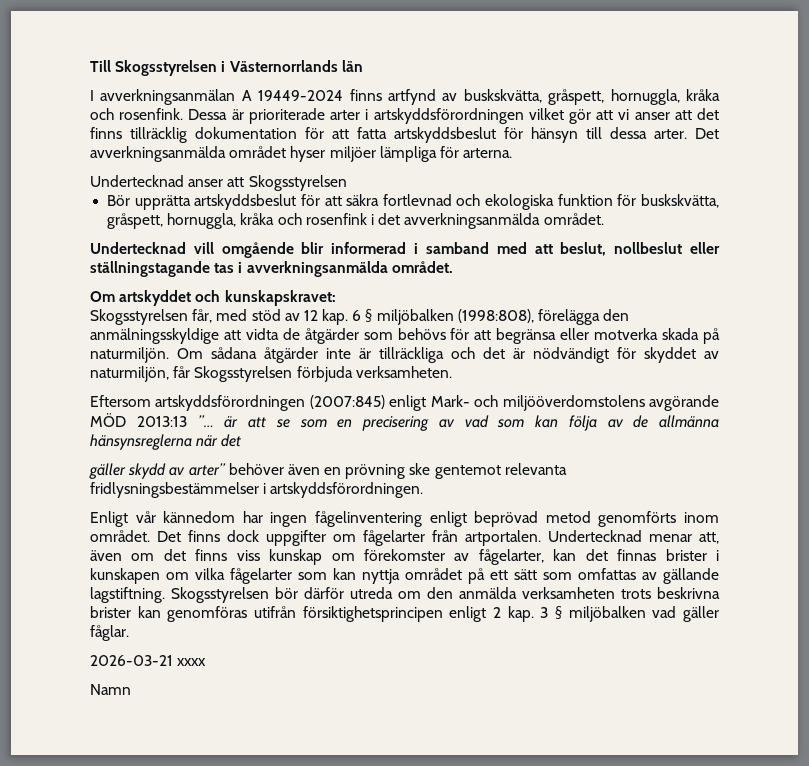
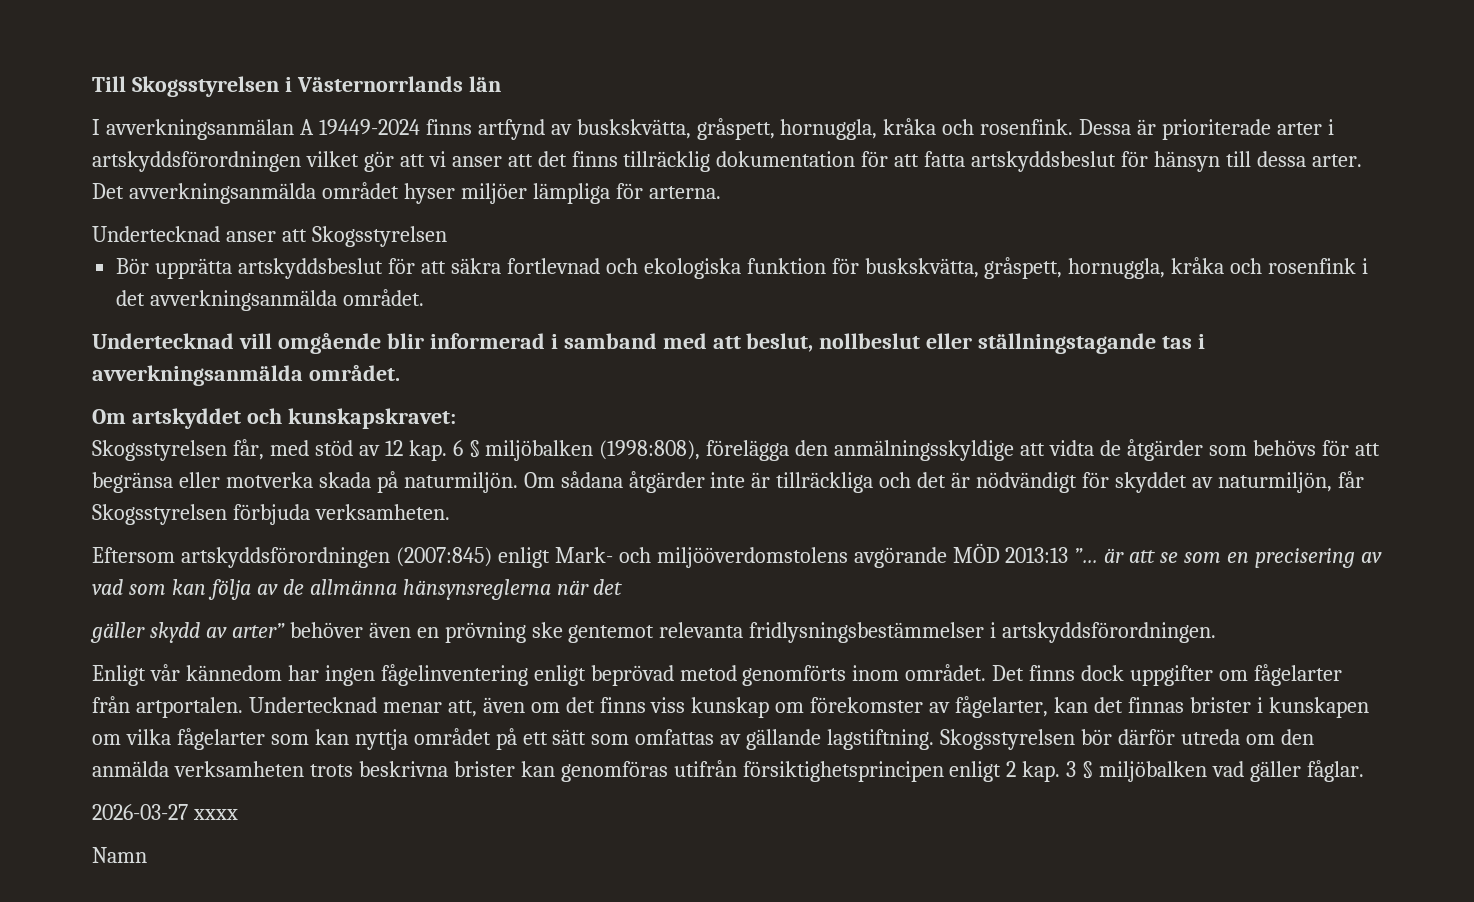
- 2026-03-21 xxxx
+ 2026-03-27 xxxx

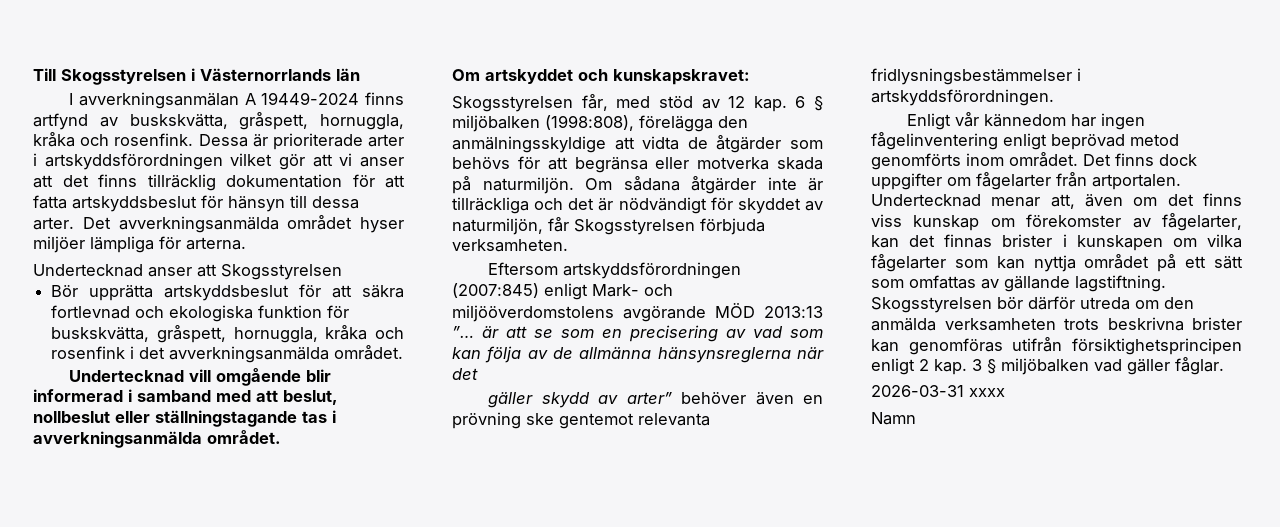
- 2026-03-27 xxxx
+ 2026-03-31 xxxx

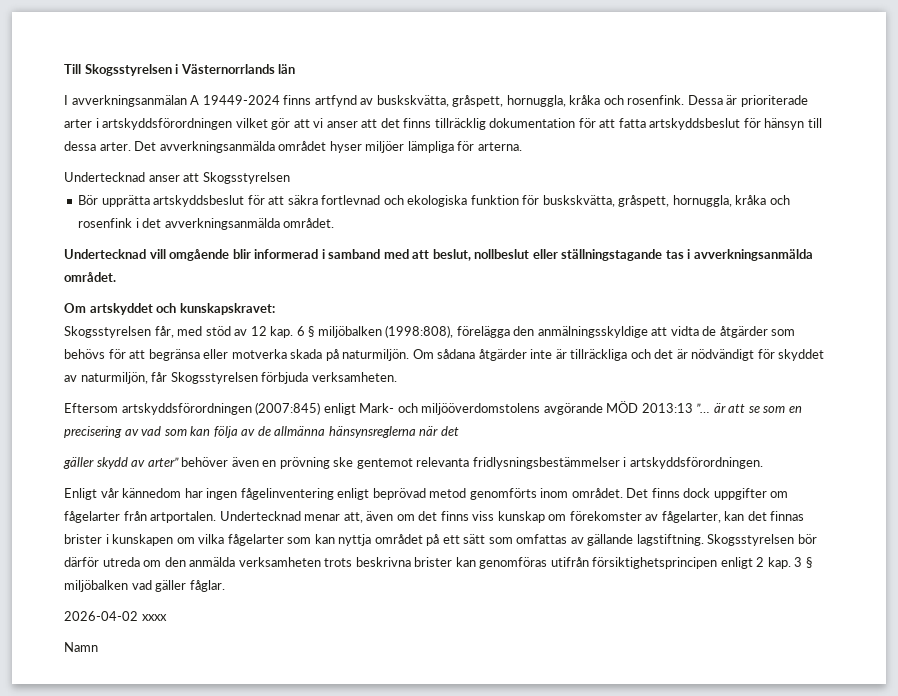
- 2026-03-31 xxxx
+ 2026-04-02 xxxx

